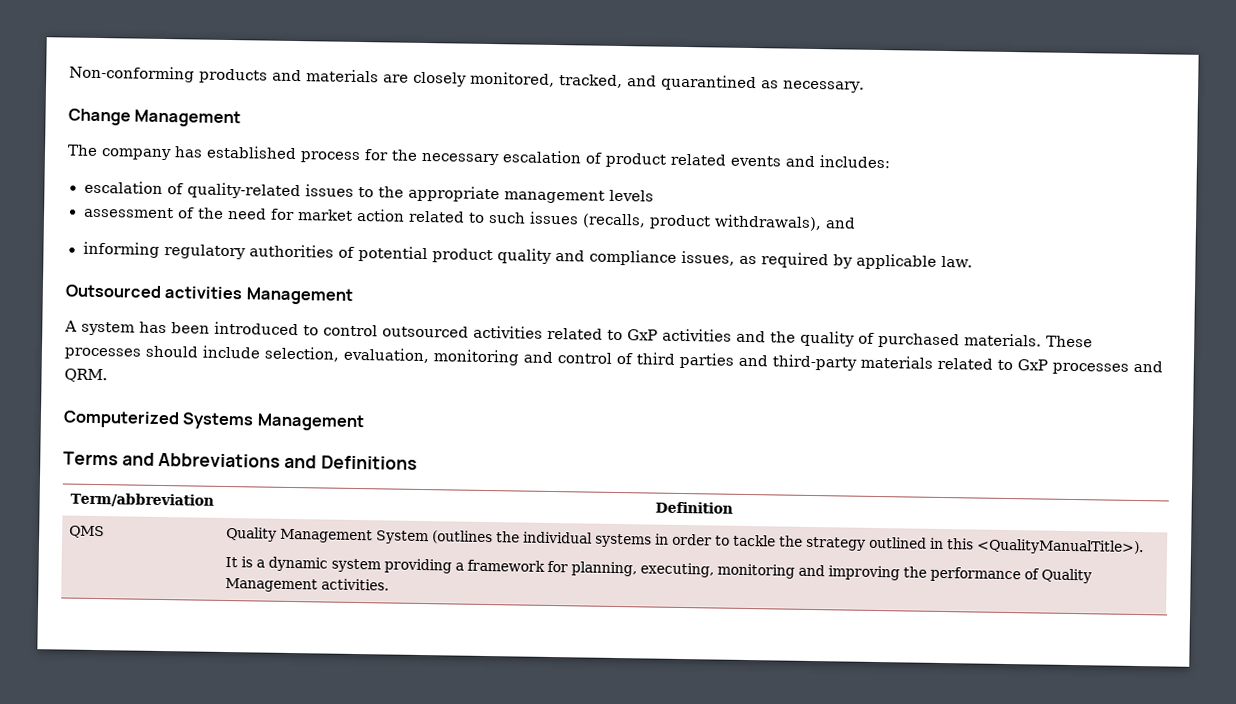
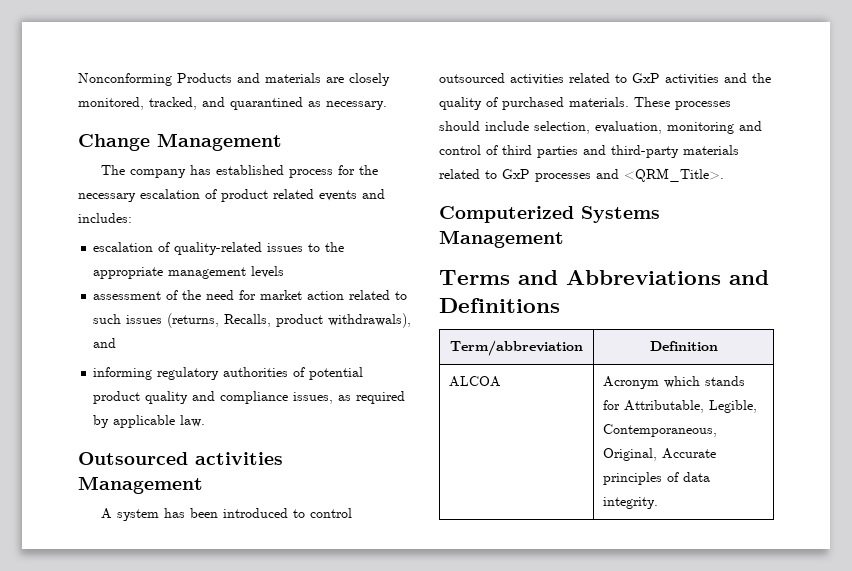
- Non-conforming products and materials are closely monitored, tracked, and quarantined as necessary.
+ Nonconforming Products and materials are closely monitored, tracked, and quarantined as necessary.
- assessment of the need for market action related to such issues (recalls, product withdrawals), and
+ assessment of the need for market action related to such issues (returns, Recalls, product withdrawals), and
- These processes should include selection, evaluation, monitoring and control of third parties and third-party materials related to GxP processes and QRM.
+ These processes should include selection, evaluation, monitoring and control of third parties and third-party materials related to GxP processes and <QRM_Title>.
- QMS | Quality Management System (outlines the individual systems in order to tackle the strategy outlined in this <QualityManualTitle>).
- It is a dynamic system providing a framework for planning, executing, monitoring and improving the performance of Quality Management activities.
+ ALCOA | Acronym which stands for Attributable, Legible, Contemporaneous, Original, Accurate principles of data integrity.

